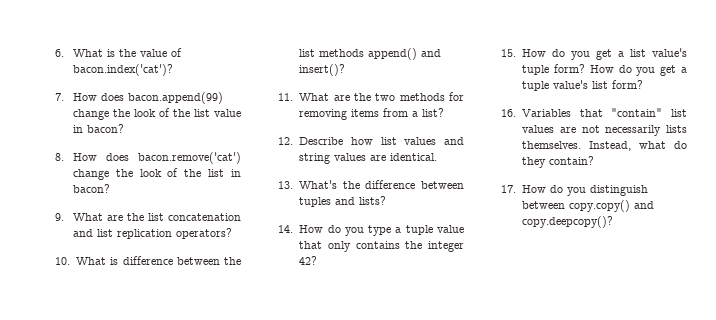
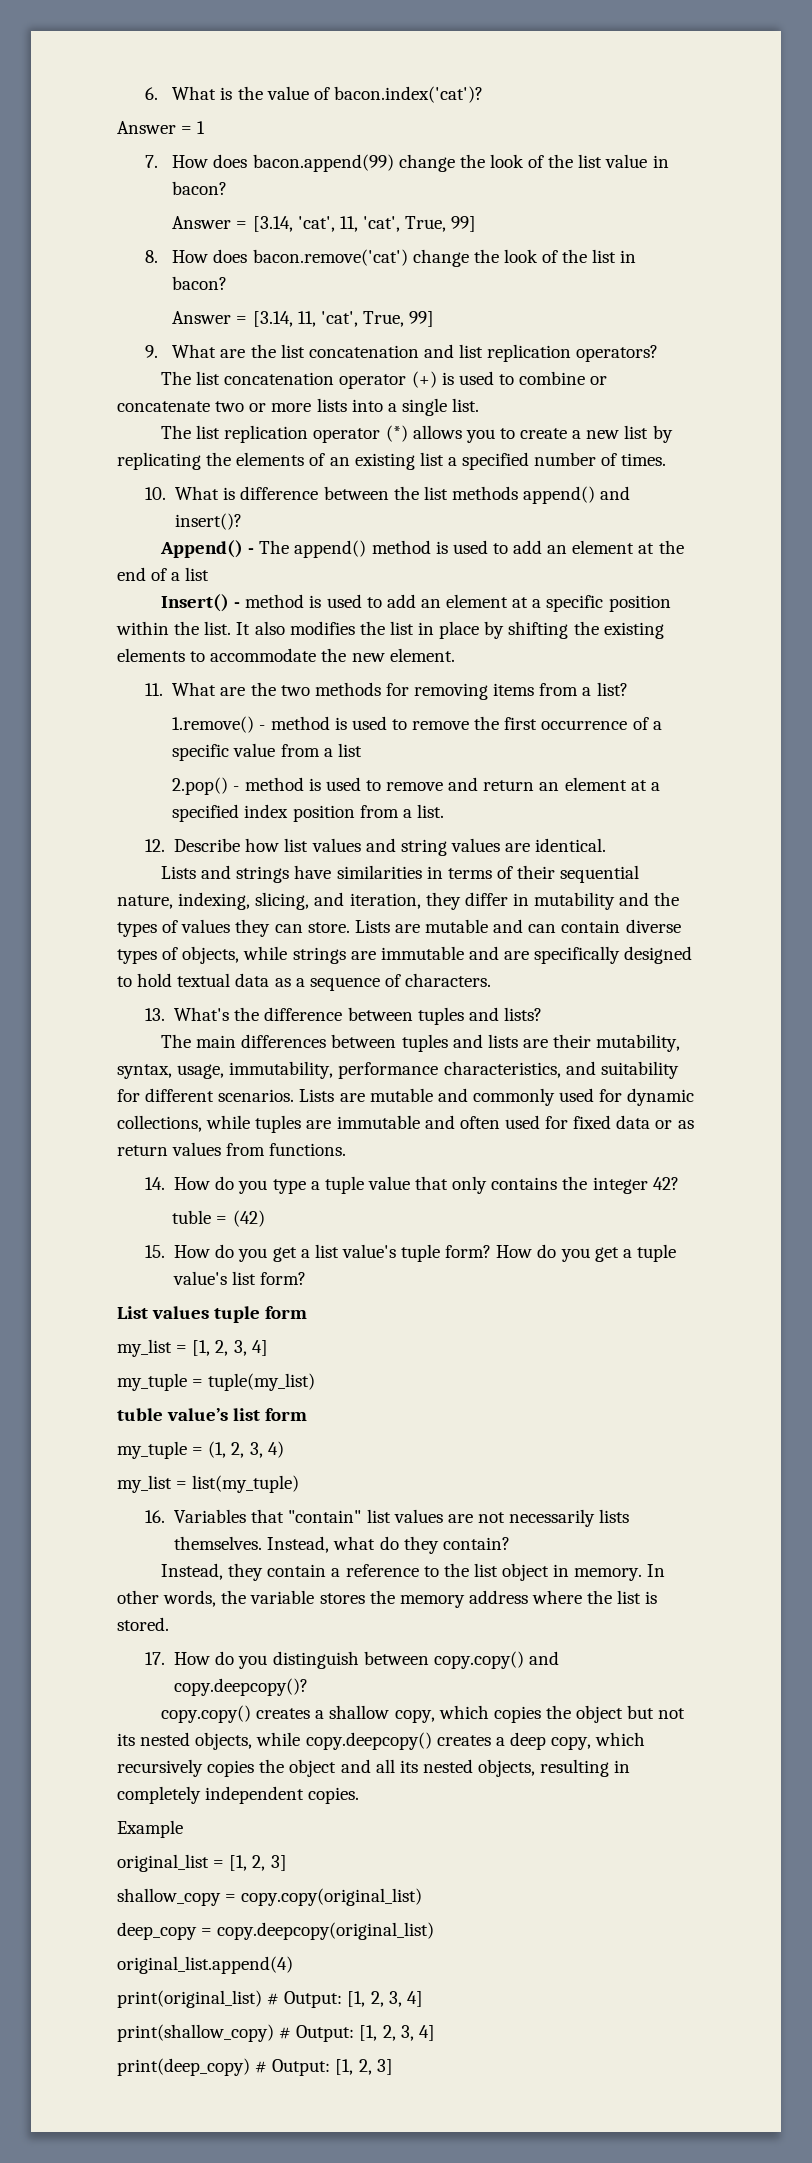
+ Answer = 1
+ Answer = [3.14, 'cat', 11, 'cat', True, 99]
+ Answer = [3.14, 11, 'cat', True, 99]
+ The list concatenation operator (+) is used to combine or concatenate two or more lists into a single list.
+ The list replication operator (*) allows you to create a new list by replicating the elements of an existing list a specified number of times.
+ Append() - The append() method is used to add an element at the end of a list
+ Insert() - method is used to add an element at a specific position within the list. It also modifies the list in place by shifting the existing elements to accommodate the new element.
+ 1.remove() - method is used to remove the first occurrence of a specific value from a list
+ 2.pop() - method is used to remove and return an element at a specified index position from a list.
+ Lists and strings have similarities in terms of their sequential nature, indexing, slicing, and iteration, they differ in mutability and the types of values they can store. Lists are mutable and can contain diverse types of objects, while strings are immutable and are specifically designed to hold textual data as a sequence of characters.
+ The main differences between tuples and lists are their mutability, syntax, usage, immutability, performance characteristics, and suitability for different scenarios. Lists are mutable and commonly used for dynamic collections, while tuples are immutable and often used for fixed data or as return values from functions.
+ tuble = (42)
+ List values tuple form
+ my_list = [1, 2, 3, 4]
+ my_tuple = tuple(my_list)
+ tuble value’s list form
+ my_tuple = (1, 2, 3, 4)
+ my_list = list(my_tuple)
+ Instead, they contain a reference to the list object in memory. In other words, the variable stores the memory address where the list is stored.
+ copy.copy() creates a shallow copy, which copies the object but not its nested objects, while copy.deepcopy() creates a deep copy, which recursively copies the object and all its nested objects, resulting in completely independent copies.
+ Example
+ original_list = [1, 2, 3]
+ shallow_copy = copy.copy(original_list)
+ deep_copy = copy.deepcopy(original_list)
+ original_list.append(4)
+ print(original_list) # Output: [1, 2, 3, 4]
+ print(shallow_copy) # Output: [1, 2, 3, 4]
+ print(deep_copy) # Output: [1, 2, 3]

